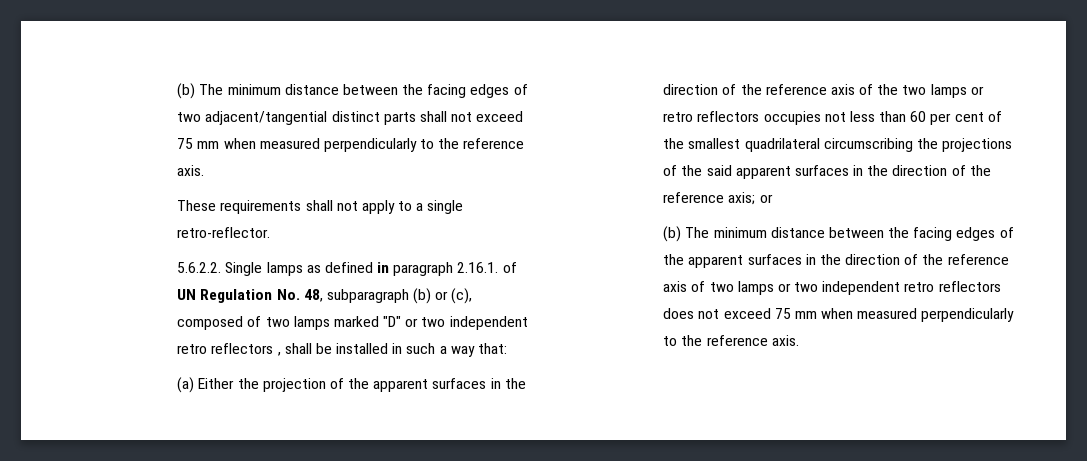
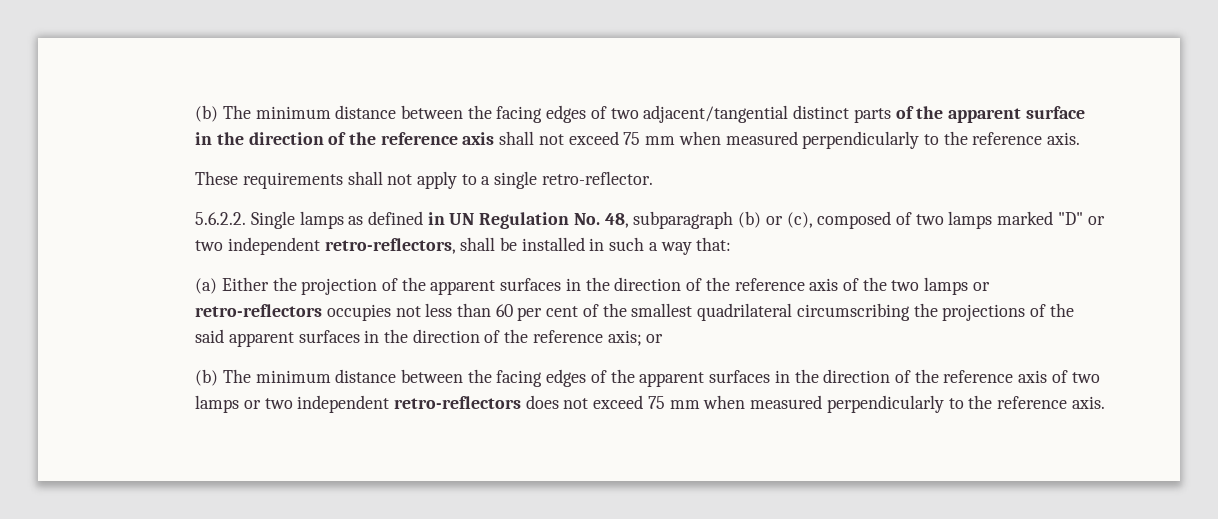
- (b) The minimum distance between the facing edges of two adjacent/tangential distinct parts shall not exceed 75 mm when measured perpendicularly to the reference axis.
+ (b) The minimum distance between the facing edges of two adjacent/tangential distinct parts of the apparent surface in the direction of the reference axis shall not exceed 75 mm when measured perpendicularly to the reference axis.
- 5.6.2.2. Single lamps as defined in paragraph 2.16.1. of UN Regulation No. 48, subparagraph (b) or (c), composed of two lamps marked "D" or two independent retro reflectors , shall be installed in such a way that:
+ 5.6.2.2. Single lamps as defined in UN Regulation No. 48, subparagraph (b) or (c), composed of two lamps marked "D" or two independent retro-reflectors, shall be installed in such a way that:
- (a) Either the projection of the apparent surfaces in the direction of the reference axis of the two lamps or retro reflectors occupies not less than 60 per cent of the smallest quadrilateral circumscribing the projections of the said apparent surfaces in the direction of the reference axis; or
+ (a) Either the projection of the apparent surfaces in the direction of the reference axis of the two lamps or retro-reflectors occupies not less than 60 per cent of the smallest quadrilateral circumscribing the projections of the said apparent surfaces in the direction of the reference axis; or
- (b) The minimum distance between the facing edges of the apparent surfaces in the direction of the reference axis of two lamps or two independent retro reflectors does not exceed 75 mm when measured perpendicularly to the reference axis.
+ (b) The minimum distance between the facing edges of the apparent surfaces in the direction of the reference axis of two lamps or two independent retro-reflectors does not exceed 75 mm when measured perpendicularly to the reference axis.

